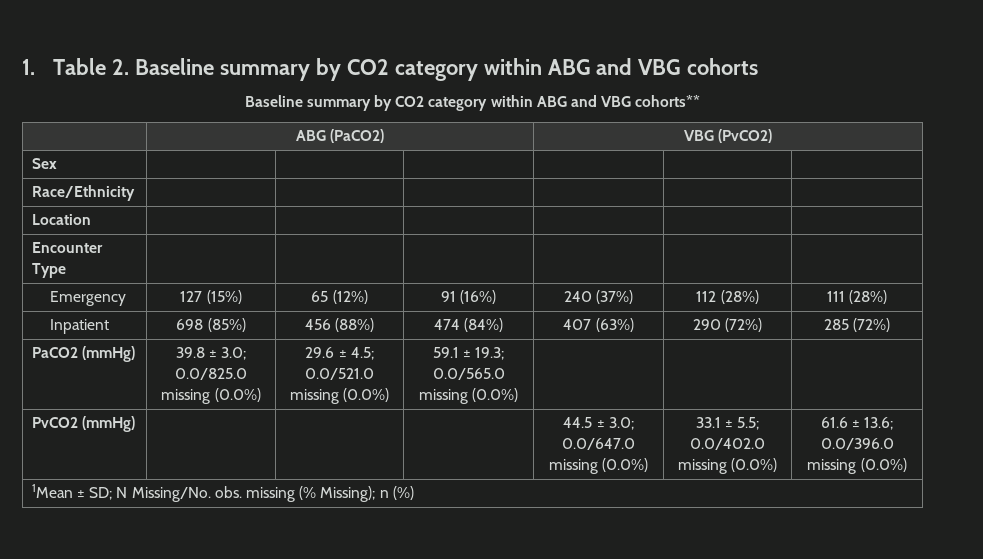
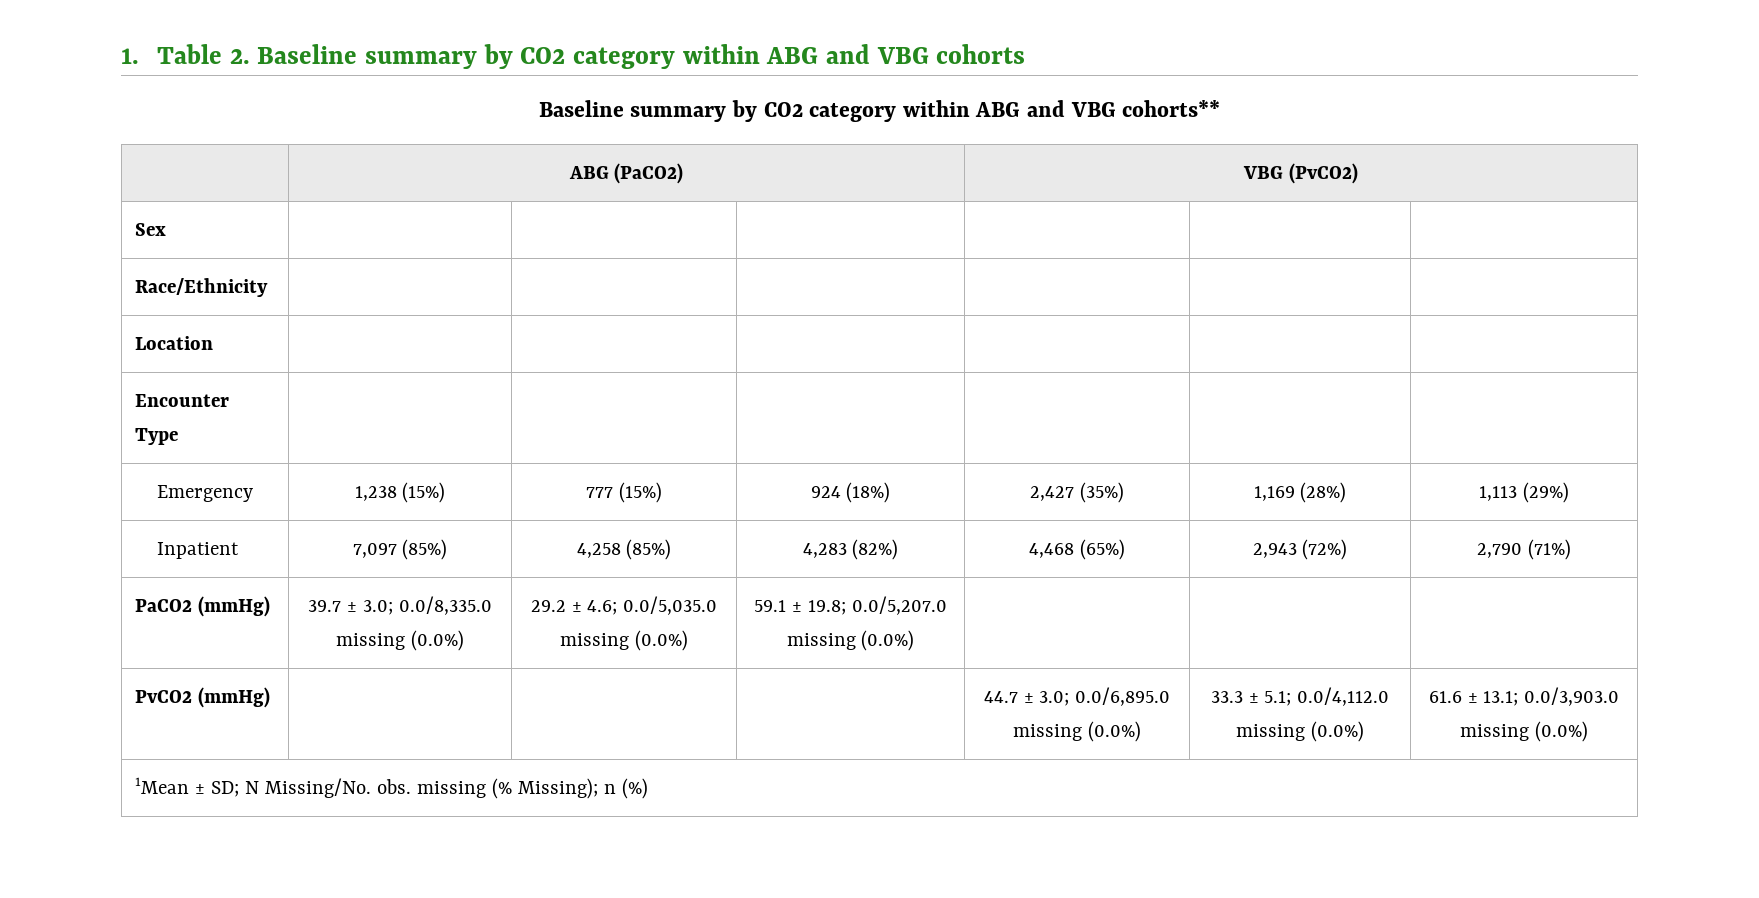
- Emergency | 127 (15%) | 65 (12%) | 91 (16%) | 240 (37%) | 112 (28%) | 111 (28%)
+ Emergency | 1,238 (15%) | 777 (15%) | 924 (18%) | 2,427 (35%) | 1,169 (28%) | 1,113 (29%)
- Inpatient | 698 (85%) | 456 (88%) | 474 (84%) | 407 (63%) | 290 (72%) | 285 (72%)
+ Inpatient | 7,097 (85%) | 4,258 (85%) | 4,283 (82%) | 4,468 (65%) | 2,943 (72%) | 2,790 (71%)
- PaCO2 (mmHg) | 39.8 ± 3.0; 0.0/825.0 missing (0.0%) | 29.6 ± 4.5; 0.0/521.0 missing (0.0%) | 59.1 ± 19.3; 0.0/565.0 missing (0.0%) | | |
+ PaCO2 (mmHg) | 39.7 ± 3.0; 0.0/8,335.0 missing (0.0%) | 29.2 ± 4.6; 0.0/5,035.0 missing (0.0%) | 59.1 ± 19.8; 0.0/5,207.0 missing (0.0%) | | |
- PvCO2 (mmHg) | | | | 44.5 ± 3.0; 0.0/647.0 missing (0.0%) | 33.1 ± 5.5; 0.0/402.0 missing (0.0%) | 61.6 ± 13.6; 0.0/396.0 missing (0.0%)
+ PvCO2 (mmHg) | | | | 44.7 ± 3.0; 0.0/6,895.0 missing (0.0%) | 33.3 ± 5.1; 0.0/4,112.0 missing (0.0%) | 61.6 ± 13.1; 0.0/3,903.0 missing (0.0%)

